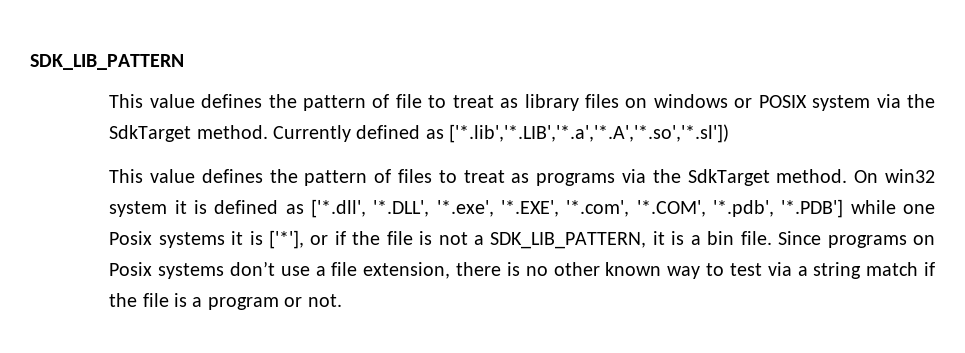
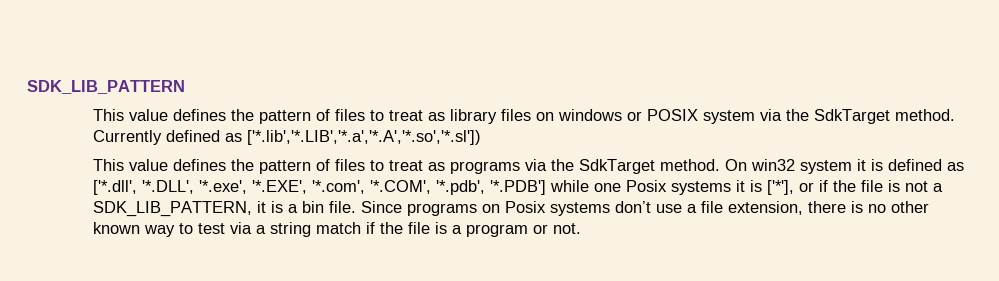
- This value defines the pattern of file to treat as library files on windows or POSIX system via the SdkTarget method.
+ This value defines the pattern of files to treat as library files on windows or POSIX system via the SdkTarget method.

